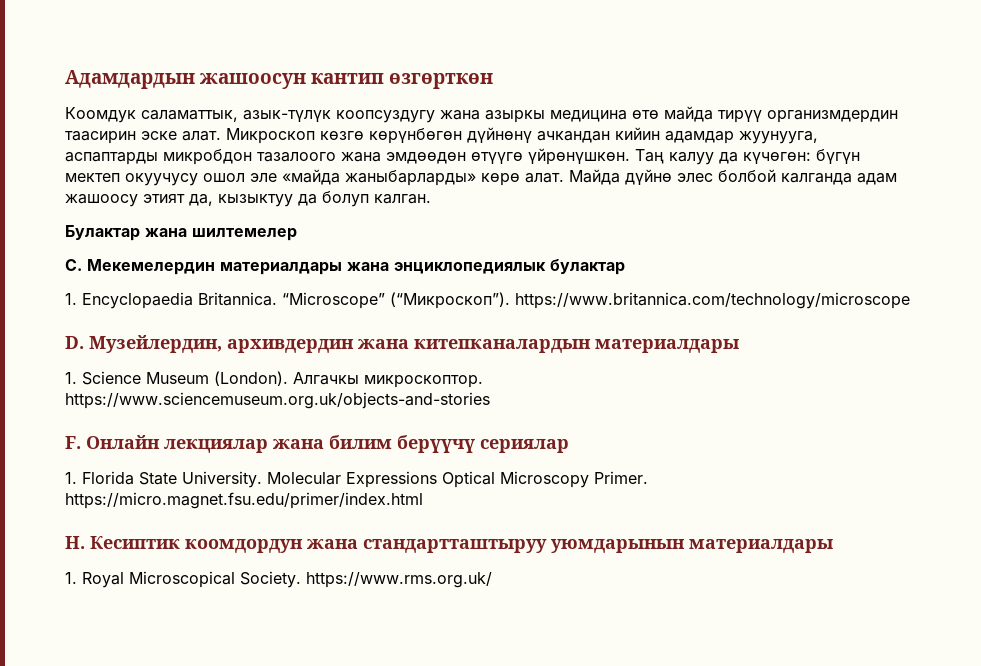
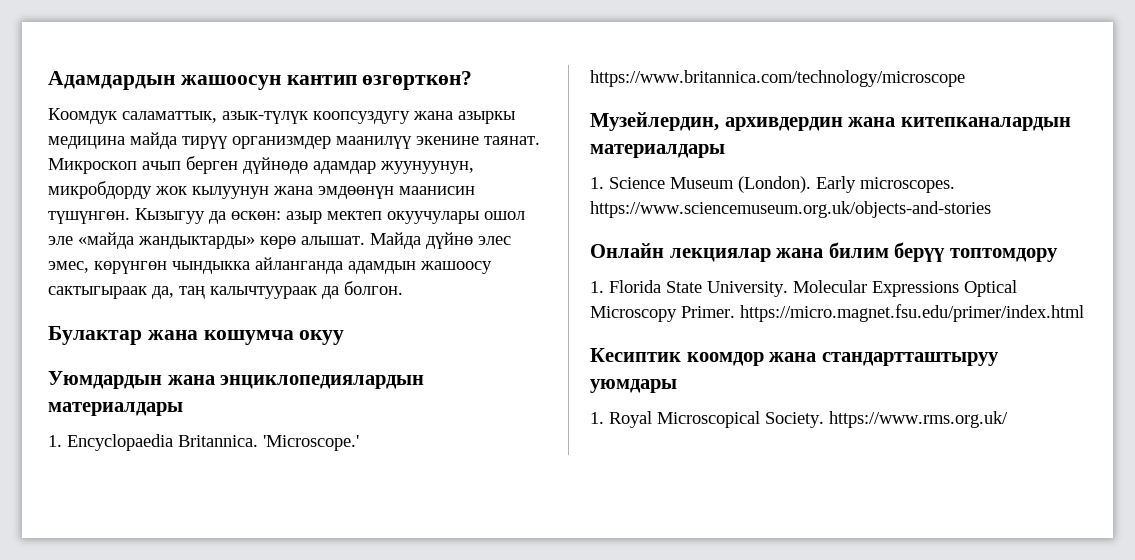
- Адамдардын жашоосун кантип өзгөрткөн
+ Адамдардын жашоосун кантип өзгөрткөн?
- Коомдук саламаттык, азык-түлүк коопсуздугу жана азыркы медицина өтө майда тирүү организмдердин таасирин эске алат. Микроскоп көзгө көрүнбөгөн дүйнөнү ачкандан кийин адамдар жуунууга, аспаптарды микробдон тазалоого жана эмдөөдөн өтүүгө үйрөнүшкөн. Таң калуу да күчөгөн: бүгүн мектеп окуучусу ошол эле «майда жаныбарларды» көрө алат. Майда дүйнө элес болбой калганда адам жашоосу этият да, кызыктуу да болуп калган.
- Булактар жана шилтемелер
- C. Мекемелердин материалдары жана энциклопедиялык булактар
+ Коомдук саламаттык, азык-түлүк коопсуздугу жана азыркы медицина майда тирүү организмдер маанилүү экенине таянат. Микроскоп ачып берген дүйнөдө адамдар жуунуунун, микробдорду жок кылуунун жана эмдөөнүн маанисин түшүнгөн. Кызыгуу да өскөн: азыр мектеп окуучулары ошол эле «майда жандыктарды» көрө алышат. Майда дүйнө элес эмес, көрүнгөн чындыкка айланганда адамдын жашоосу сактыгыраак да, таң калычтуураак да болгон.
+ Булактар жана кошумча окуу
+ Уюмдардын жана энциклопедиялардын материалдары
- “Microscope” (“Микроскоп”). https://www.britannica.com/technology/microscope
+ 'Microscope.' https://www.britannica.com/technology/microscope
- D. Музейлердин, архивдердин жана китепканалардын материалдары
+ Музейлердин, архивдердин жана китепканалардын материалдары
- Алгачкы микроскоптор. https://www.sciencemuseum.org.uk/objects-and-stories
+ Early microscopes. https://www.sciencemuseum.org.uk/objects-and-stories
- F. Онлайн лекциялар жана билим берүүчү сериялар
+ Онлайн лекциялар жана билим берүү топтомдору
- H. Кесиптик коомдордун жана стандартташтыруу уюмдарынын материалдары
+ Кесиптик коомдор жана стандартташтыруу уюмдары

